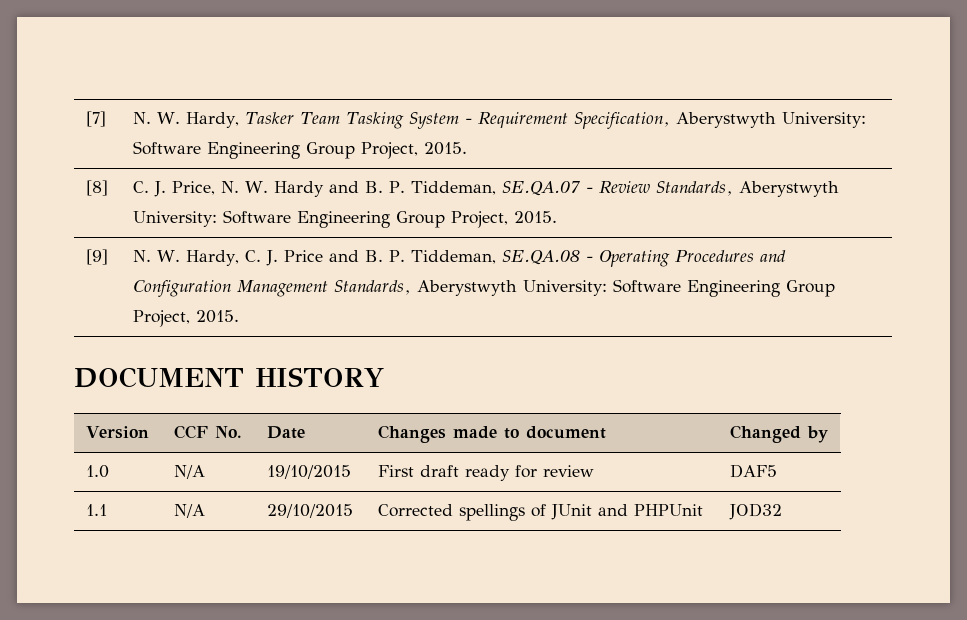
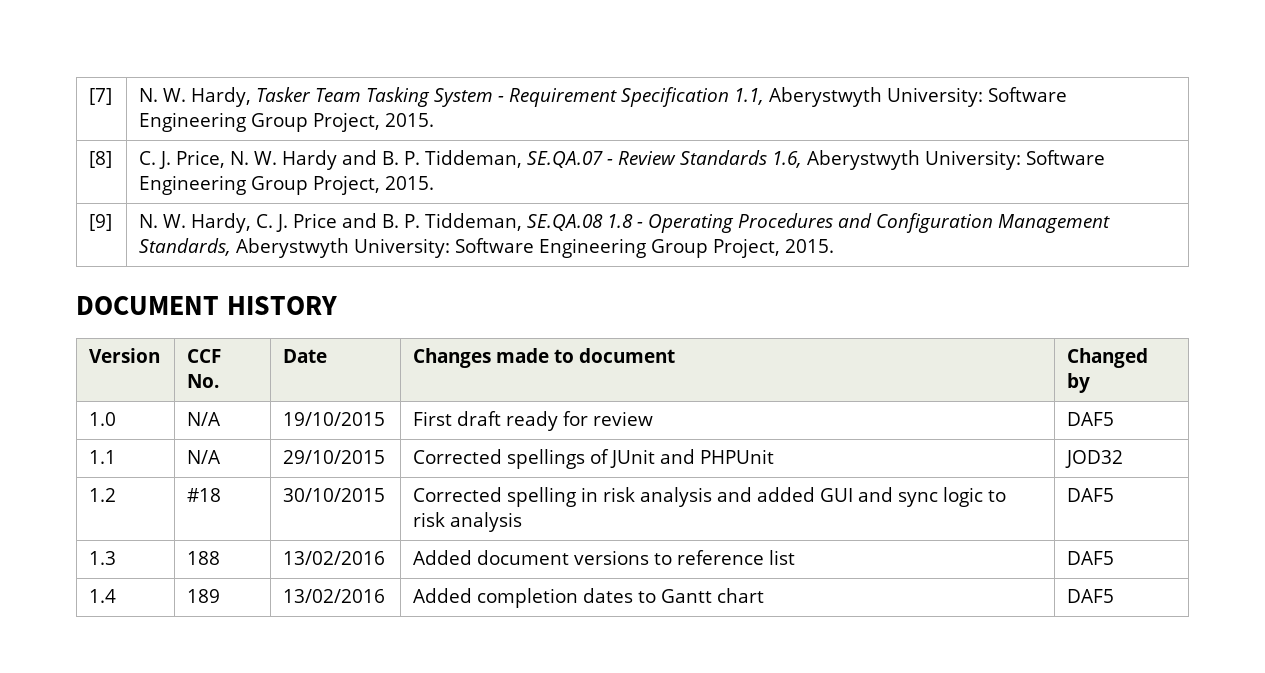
- [7] | N. W. Hardy, Tasker Team Tasking System - Requirement Specification, Aberystwyth University: Software Engineering Group Project, 2015.
+ [7] | N. W. Hardy, Tasker Team Tasking System - Requirement Specification 1.1, Aberystwyth University: Software Engineering Group Project, 2015.
- [8] | C. J. Price, N. W. Hardy and B. P. Tiddeman, SE.QA.07 - Review Standards, Aberystwyth University: Software Engineering Group Project, 2015.
+ [8] | C. J. Price, N. W. Hardy and B. P. Tiddeman, SE.QA.07 - Review Standards 1.6, Aberystwyth University: Software Engineering Group Project, 2015.
- [9] | N. W. Hardy, C. J. Price and B. P. Tiddeman, SE.QA.08 - Operating Procedures and Configuration Management Standards, Aberystwyth University: Software Engineering Group Project, 2015.
+ [9] | N. W. Hardy, C. J. Price and B. P. Tiddeman, SE.QA.08 1.8 - Operating Procedures and Configuration Management Standards, Aberystwyth University: Software Engineering Group Project, 2015.
+ 1.2 | #18 | 30/10/2015 | Corrected spelling in risk analysis and added GUI and sync logic to risk analysis | DAF5
+ 1.3 | 188 | 13/02/2016 | Added document versions to reference list | DAF5
+ 1.4 | 189 | 13/02/2016 | Added completion dates to Gantt chart | DAF5

